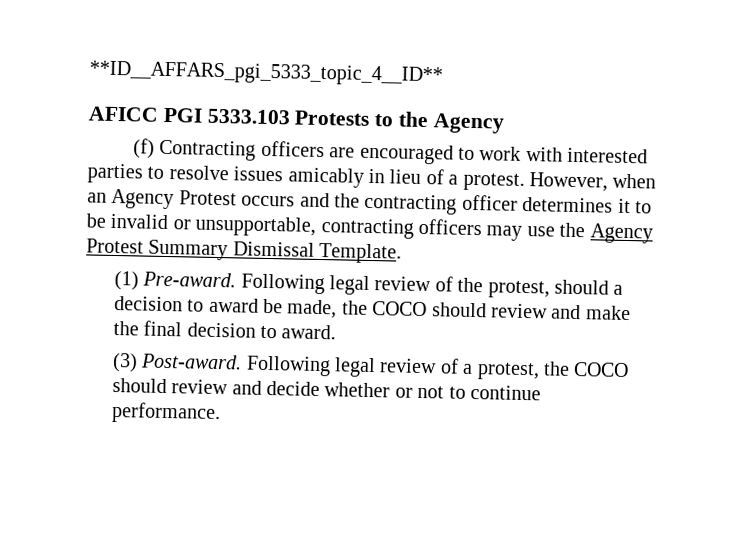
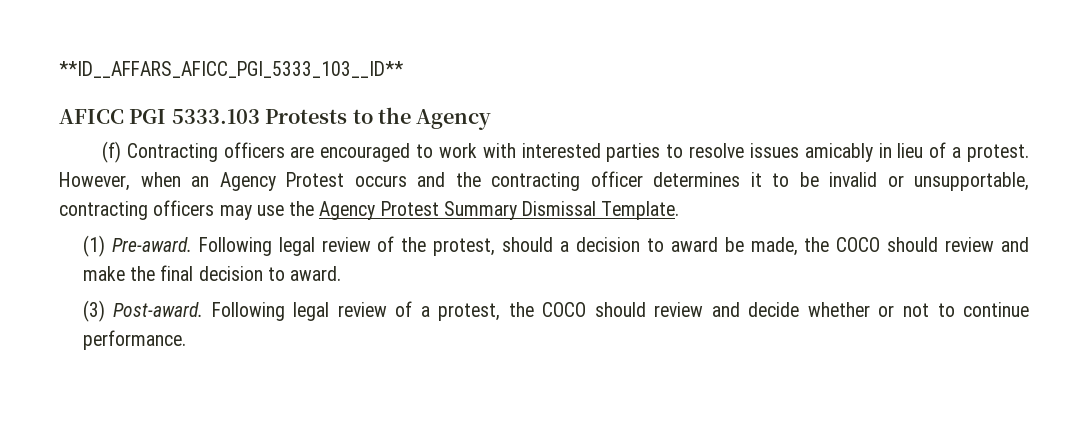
- **ID__AFFARS_pgi_5333_topic_4__ID**
+ **ID__AFFARS_AFICC_PGI_5333_103__ID**

